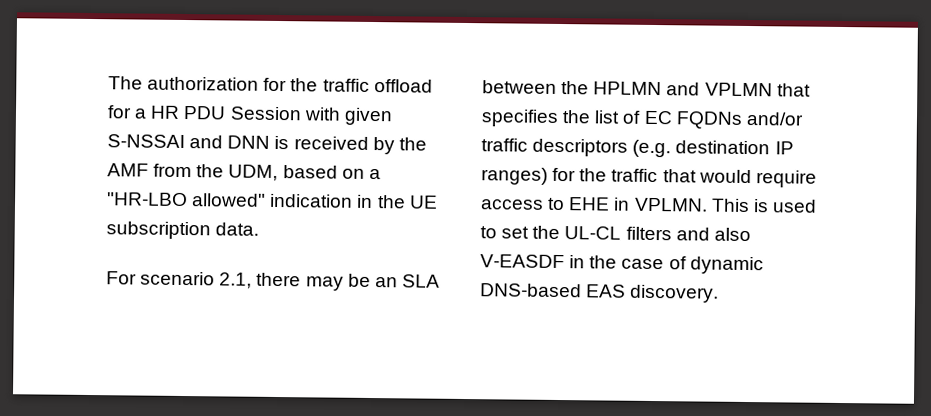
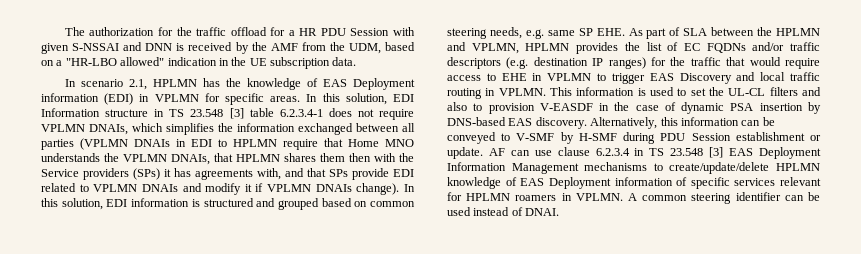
- For scenario 2.1, there may be an SLA between the HPLMN and VPLMN that specifies the list of EC FQDNs and/or traffic descriptors (e.g. destination IP ranges) for the traffic that would require access to EHE in VPLMN.
+ In scenario 2.1, HPLMN has the knowledge of EAS Deployment information (EDI) in VPLMN for specific areas. In this solution, EDI Information structure in TS 23.548 [3] table 6.2.3.4-1 does not require VPLMN DNAIs, which simplifies the information exchanged between all parties (VPLMN DNAIs in EDI to HPLMN require that Home MNO understands the VPLMN DNAIs, that HPLMN shares them then with the Service providers (SPs) it has agreements with, and that SPs provide EDI related to VPLMN DNAIs and modify it if VPLMN DNAIs change). In this solution, EDI information is structured and grouped based on common steering needs, e.g. same SP EHE. As part of SLA between the HPLMN and VPLMN, HPLMN provides the list of EC FQDNs and/or traffic descriptors (e.g. destination IP ranges) for the traffic that would require access to EHE in VPLMN to trigger EAS Discovery and local traffic routing in VPLMN.
- This is used to set the UL-CL filters and also V-EASDF in the case of dynamic DNS-based EAS discovery.
+ This information is used to set the UL-CL filters and also to provision V-EASDF in the case of dynamic PSA insertion by DNS-based EAS discovery. Alternatively, this information can be conveyed to V-SMF by H-SMF during PDU Session establishment or update. AF can use clause 6.2.3.4 in TS 23.548 [3] EAS Deployment Information Management mechanisms to create/update/delete HPLMN knowledge of EAS Deployment information of specific services relevant for HPLMN roamers in VPLMN. A common steering identifier can be used instead of DNAI.

